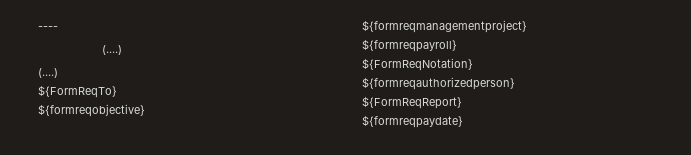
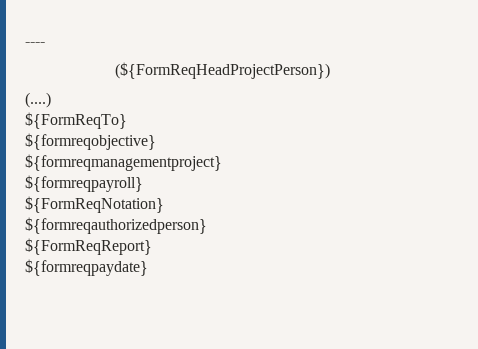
  ----
- (....)
+ (${FormReqHeadProjectPerson})

